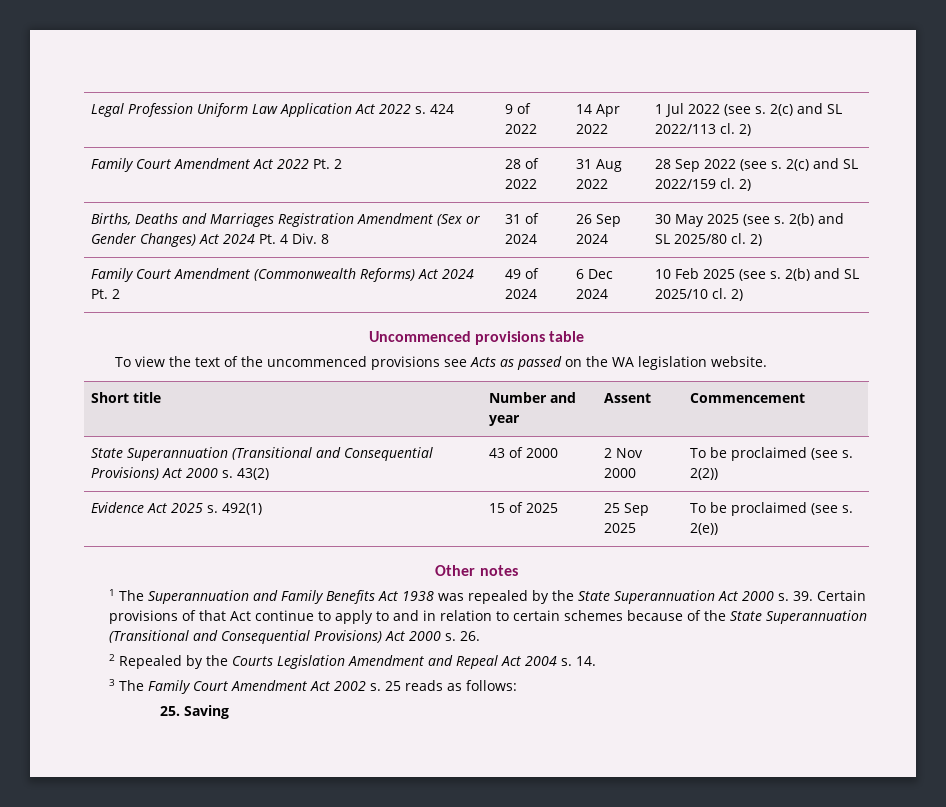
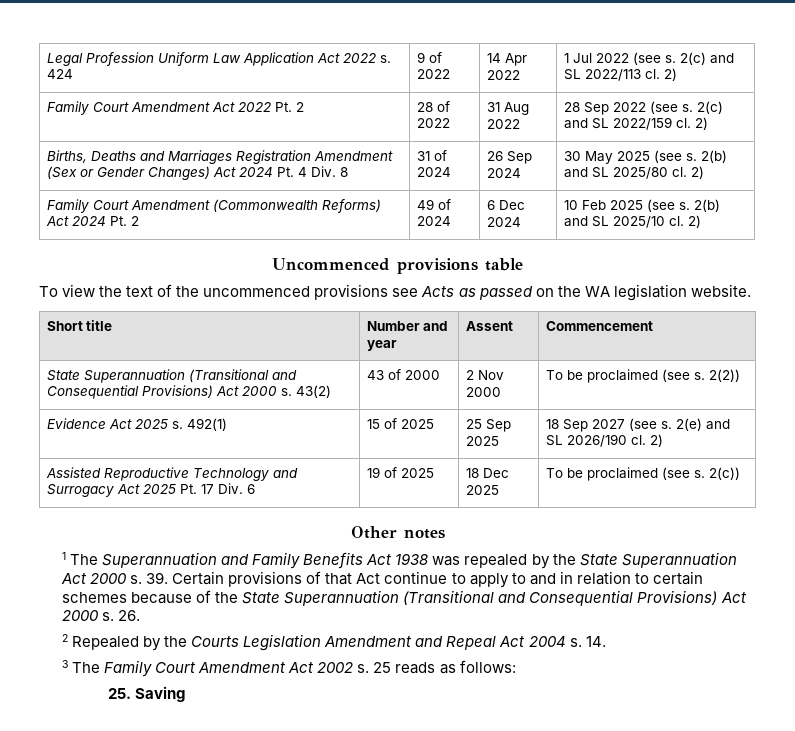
- Evidence Act 2025 s. 492(1) | 15 of 2025 | 25 Sep 2025 | To be proclaimed (see s. 2(e))
+ Evidence Act 2025 s. 492(1) | 15 of 2025 | 25 Sep 2025 | 18 Sep 2027 (see s. 2(e) and SL 2026/190 cl. 2)
+ Assisted Reproductive Technology and Surrogacy Act 2025 Pt. 17 Div. 6 | 19 of 2025 | 18 Dec 2025 | To be proclaimed (see s. 2(c))

